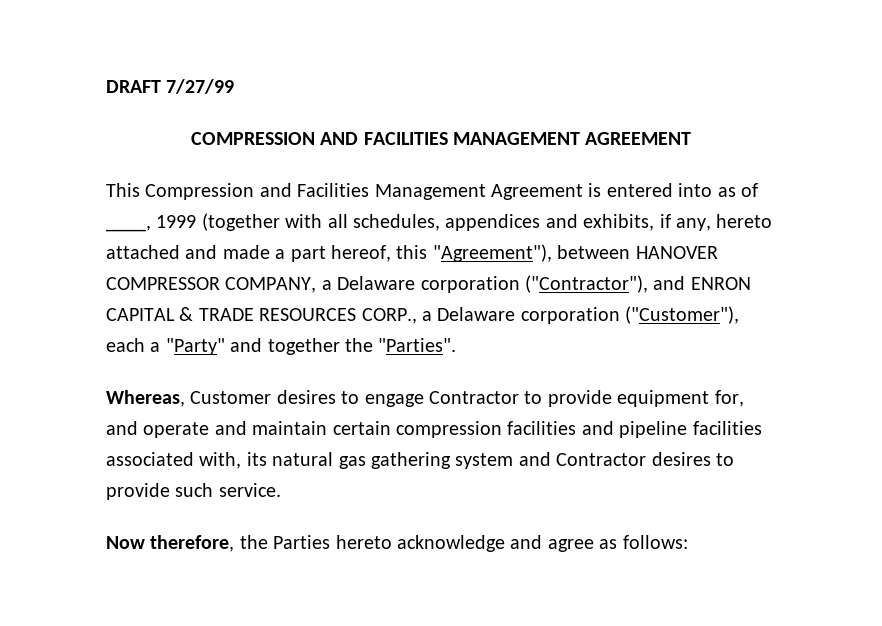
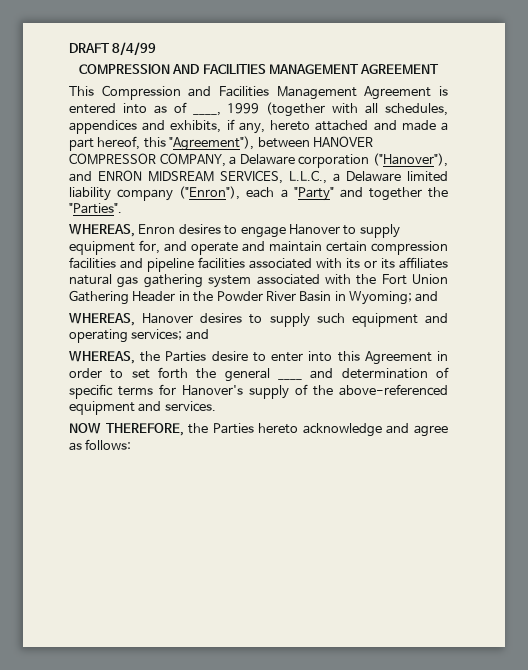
- DRAFT 7/27/99
+ DRAFT 8/4/99
- This Compression and Facilities Management Agreement is entered into as of ____, 1999 (together with all schedules, appendices and exhibits, if any, hereto attached and made a part hereof, this "Agreement"), between HANOVER COMPRESSOR COMPANY, a Delaware corporation ("Contractor"), and ENRON CAPITAL & TRADE RESOURCES CORP., a Delaware corporation ("Customer"), each a "Party" and together the "Parties".
+ This Compression and Facilities Management Agreement is entered into as of ____, 1999 (together with all schedules, appendices and exhibits, if any, hereto attached and made a part hereof, this "Agreement"), between HANOVER COMPRESSOR COMPANY, a Delaware corporation ("Hanover"), and ENRON MIDSREAM SERVICES, L.L.C., a Delaware limited liability company ("Enron"), each a "Party" and together the "Parties".
- Whereas, Customer desires to engage Contractor to provide equipment for, and operate and maintain certain compression facilities and pipeline facilities associated with, its natural gas gathering system and Contractor desires to provide such service.
- Now therefore, the Parties hereto acknowledge and agree as follows:
+ WHEREAS, Enron desires to engage Hanover to supply equipment for, and operate and maintain certain compression facilities and pipeline facilities associated with its or its affiliates natural gas gathering system associated with the Fort Union Gathering Header in the Powder River Basin in Wyoming; and
+ WHEREAS, Hanover desires to supply such equipment and operating services; and
+ WHEREAS, the Parties desire to enter into this Agreement in order to set forth the general ____ and determination of specific terms for Hanover's supply of the above-referenced equipment and services.
+ NOW THEREFORE, the Parties hereto acknowledge and agree as follows:

